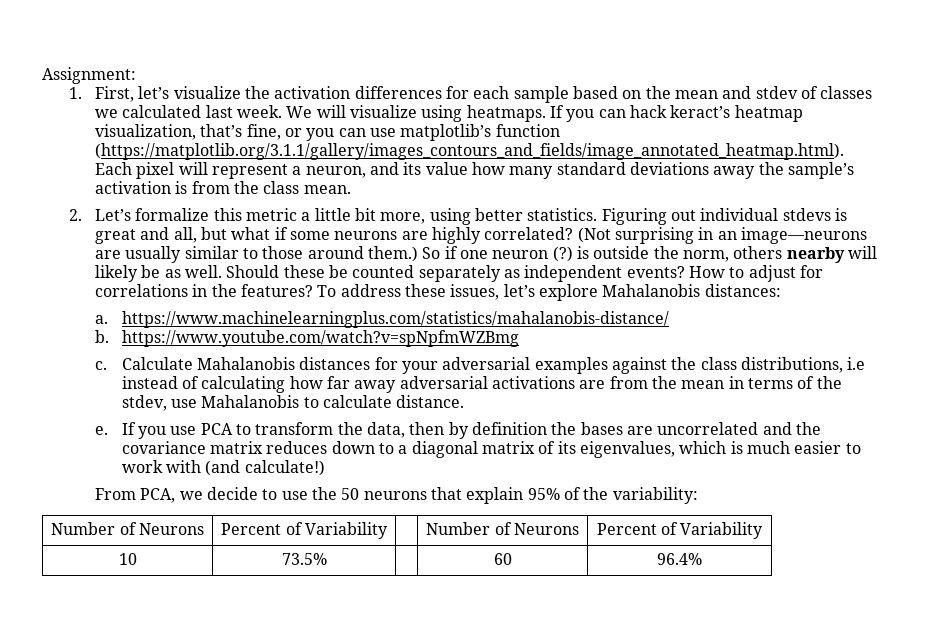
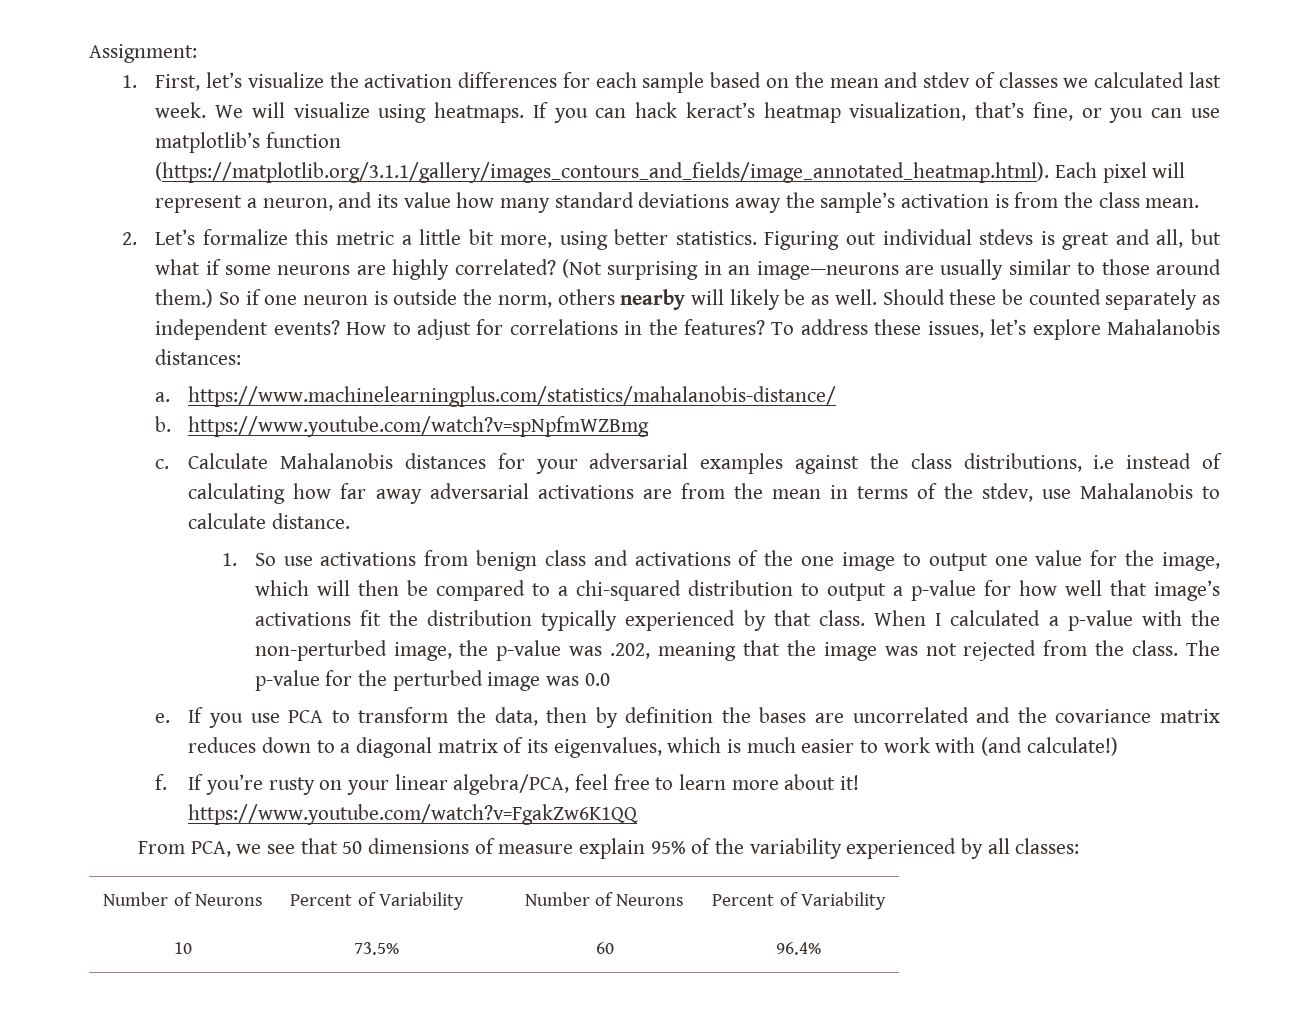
- So if one neuron (?) is outside the norm, others nearby will likely be as well.
+ So if one neuron is outside the norm, others nearby will likely be as well.
+ 1. So use activations from benign class and activations of the one image to output one value for the image, which will then be compared to a chi-squared distribution to output a p-value for how well that image’s activations fit the distribution typically experienced by that class. When I calculated a p-value with the non-perturbed image, the p-value was .202, meaning that the image was not rejected from the class. The p-value for the perturbed image was 0.0
- From PCA, we decide to use the 50 neurons that explain 95% of the variability:
+ f. If you’re rusty on your linear algebra/PCA, feel free to learn more about it! https://www.youtube.com/watch?v=FgakZw6K1QQ
+ From PCA, we see that 50 dimensions of measure explain 95% of the variability experienced by all classes:

